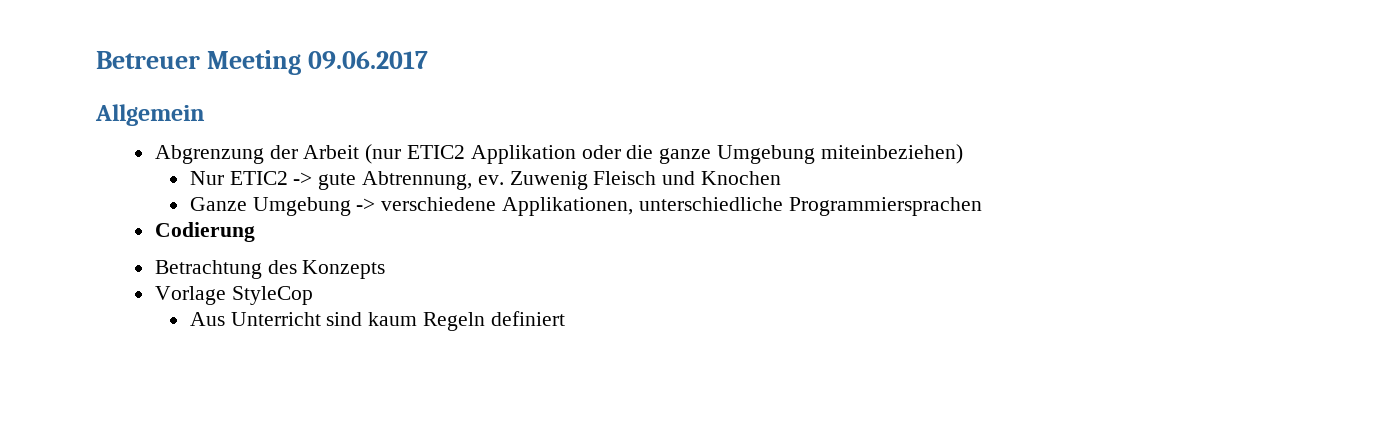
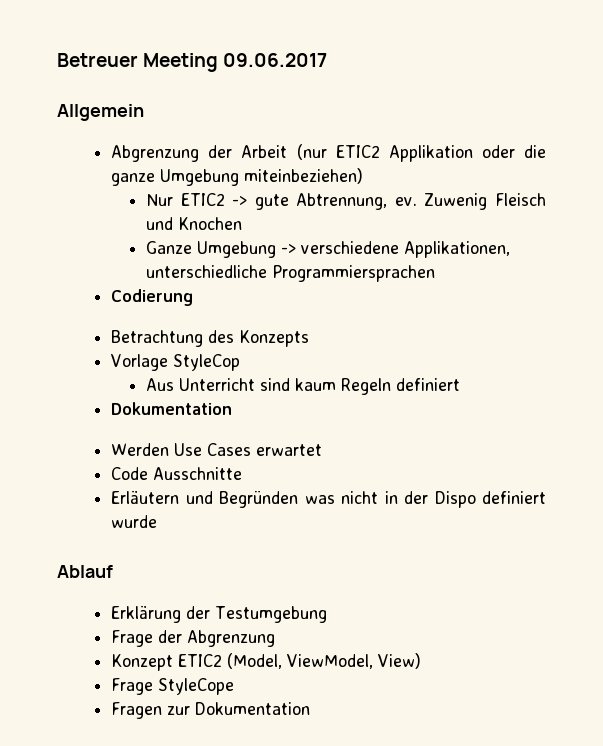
  Aus Unterricht sind kaum Regeln definiert
+ Dokumentation
+ Werden Use Cases erwartet
+ Code Ausschnitte
+ Erläutern und Begründen was nicht in der Dispo definiert wurde
+ Ablauf
+ Erklärung der Testumgebung
+ Frage der Abgrenzung
+ Konzept ETIC2 (Model, ViewModel, View)
+ Frage StyleCope
+ Fragen zur Dokumentation

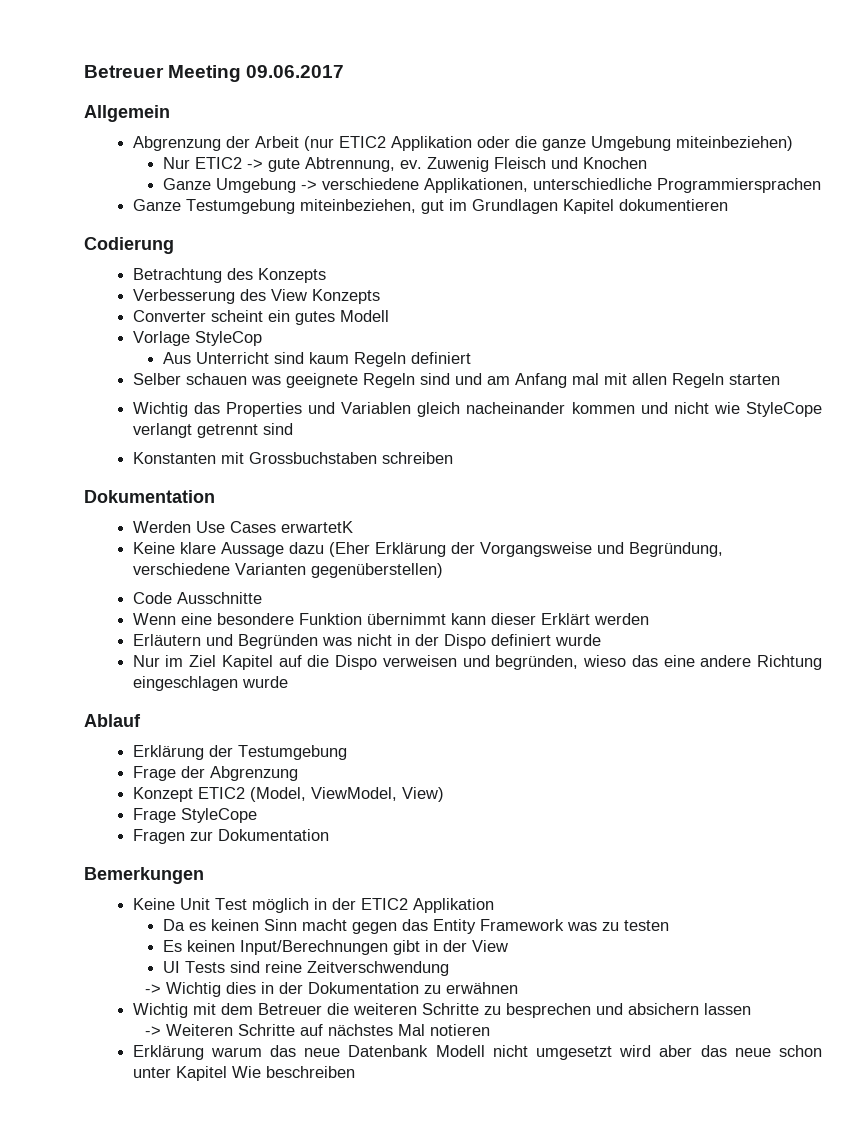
+ Ganze Testumgebung miteinbeziehen, gut im Grundlagen Kapitel dokumentieren
  Codierung
  Betrachtung des Konzepts
+ Verbesserung des View Konzepts
+ Converter scheint ein gutes Modell
  Aus Unterricht sind kaum Regeln definiert
+ Selber schauen was geeignete Regeln sind und am Anfang mal mit allen Regeln starten
+ Wichtig das Properties und Variablen gleich nacheinander kommen und nicht wie StyleCope verlangt getrennt sind
+ Konstanten mit Grossbuchstaben schreiben
  Dokumentation
- Werden Use Cases erwartet
+ Werden Use Cases erwartetK
+ Keine klare Aussage dazu (Eher Erklärung der Vorgangsweise und Begründung, verschiedene Varianten gegenüberstellen)
  Code Ausschnitte
+ Wenn eine besondere Funktion übernimmt kann dieser Erklärt werden
+ Nur im Ziel Kapitel auf die Dispo verweisen und begründen, wieso das eine andere Richtung eingeschlagen wurde
+ Bemerkungen
+ Keine Unit Test möglich in der ETIC2 Applikation
+ Da es keinen Sinn macht gegen das Entity Framework was zu testen
+ Es keinen Input/Berechnungen gibt in der View
+ UI Tests sind reine Zeitverschwendung
+ -> Wichtig dies in der Dokumentation zu erwähnen
+ Wichtig mit dem Betreuer die weiteren Schritte zu besprechen und absichern lassen
+ -> Weiteren Schritte auf nächstes Mal notieren
+ Erklärung warum das neue Datenbank Modell nicht umgesetzt wird aber das neue schon unter Kapitel Wie beschreiben

